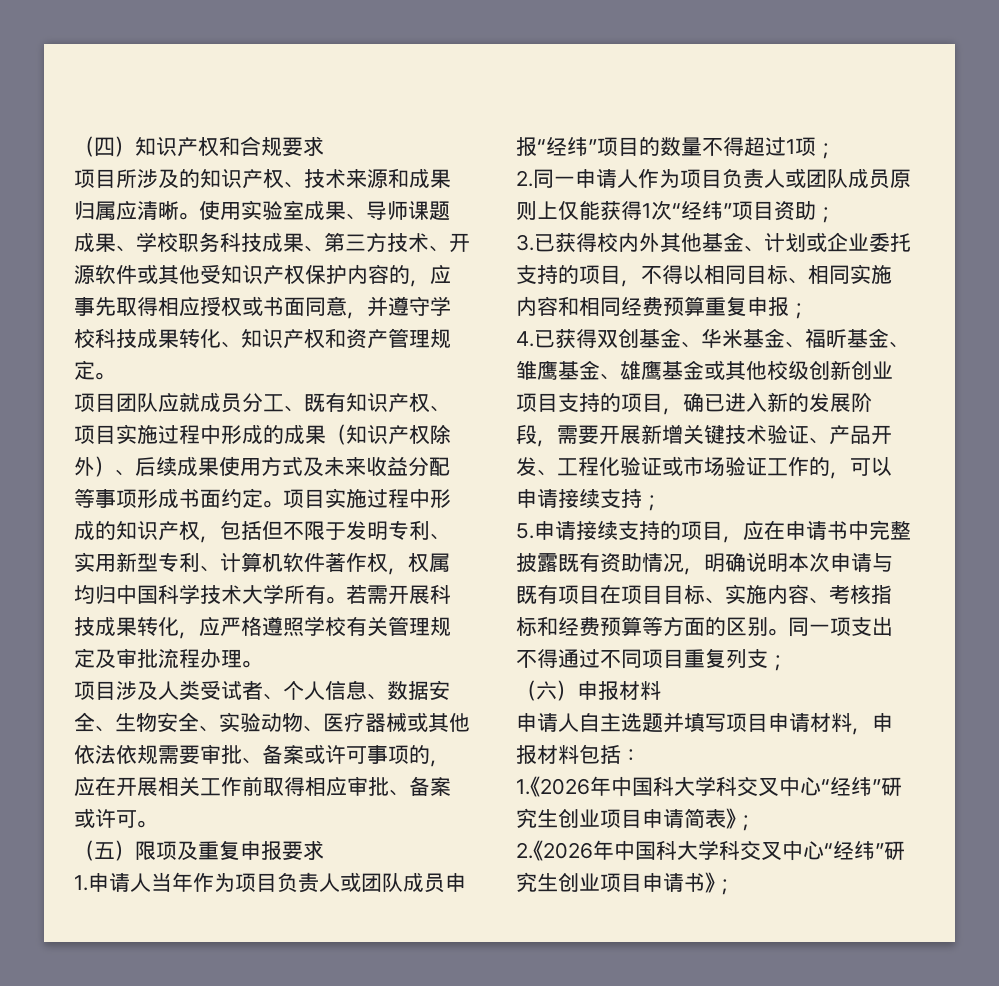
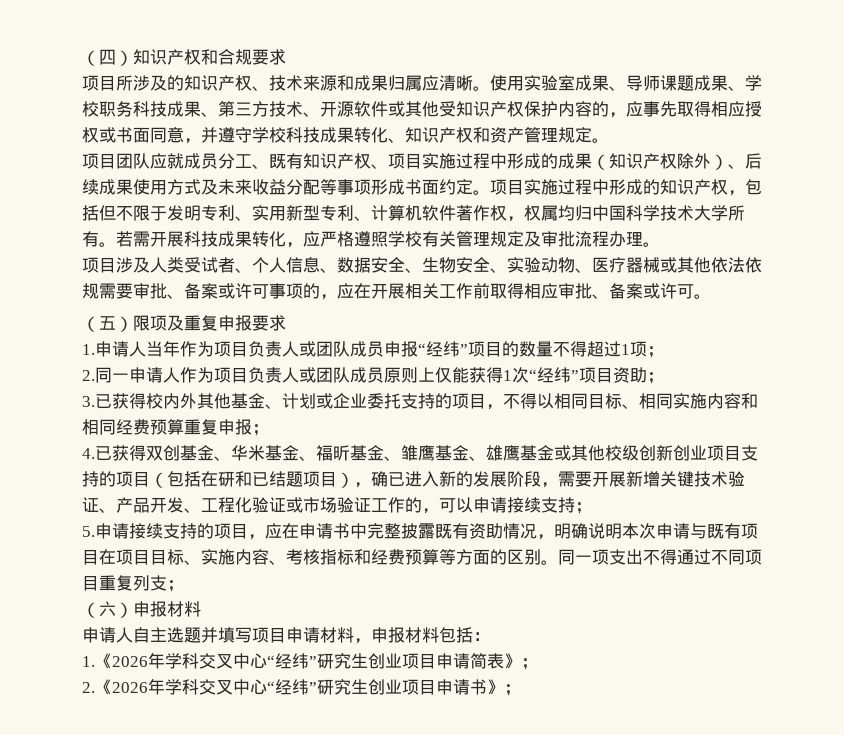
- 4.已获得双创基金、华米基金、福昕基金、雏鹰基金、雄鹰基金或其他校级创新创业项目支持的项目，确已进入新的发展阶段，需要开展新增关键技术验证、产品开发、工程化验证或市场验证工作的，可以申请接续支持；
+ 4.已获得双创基金、华米基金、福昕基金、雏鹰基金、雄鹰基金或其他校级创新创业项目支持的项目（包括在研和已结题项目），确已进入新的发展阶段，需要开展新增关键技术验证、产品开发、工程化验证或市场验证工作的，可以申请接续支持；
- 1.《2026年中国科大学科交叉中心“经纬”研究生创业项目申请简表》；
+ 1.《2026年学科交叉中心“经纬”研究生创业项目申请简表》；
- 2.《2026年中国科大学科交叉中心“经纬”研究生创业项目申请书》；
+ 2.《2026年学科交叉中心“经纬”研究生创业项目申请书》；

